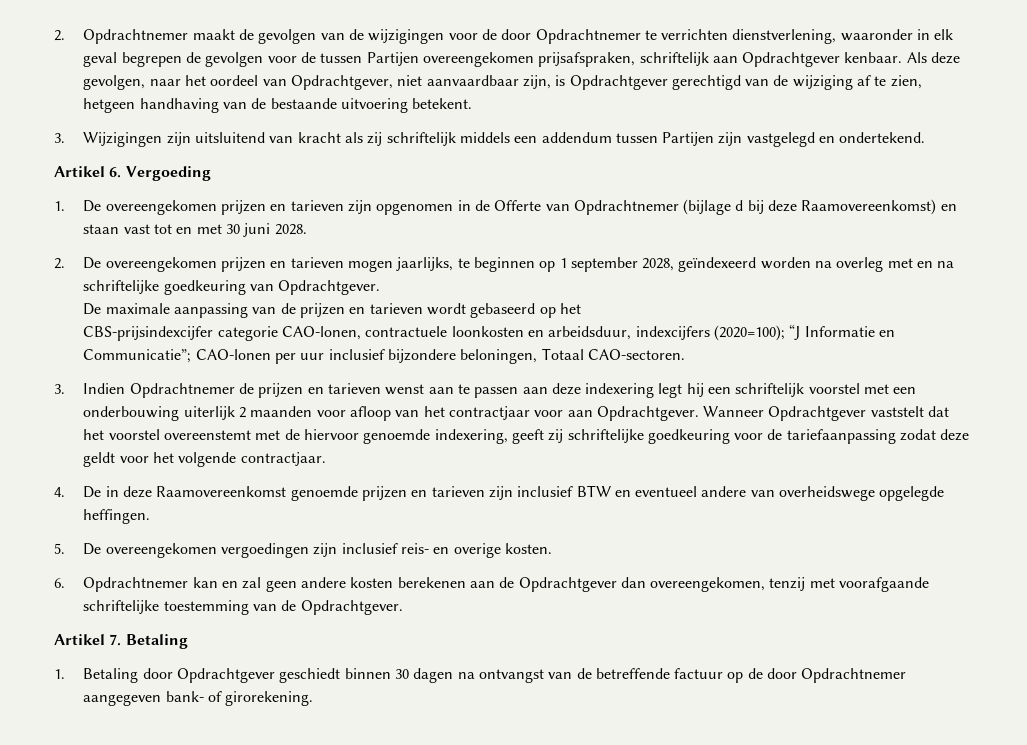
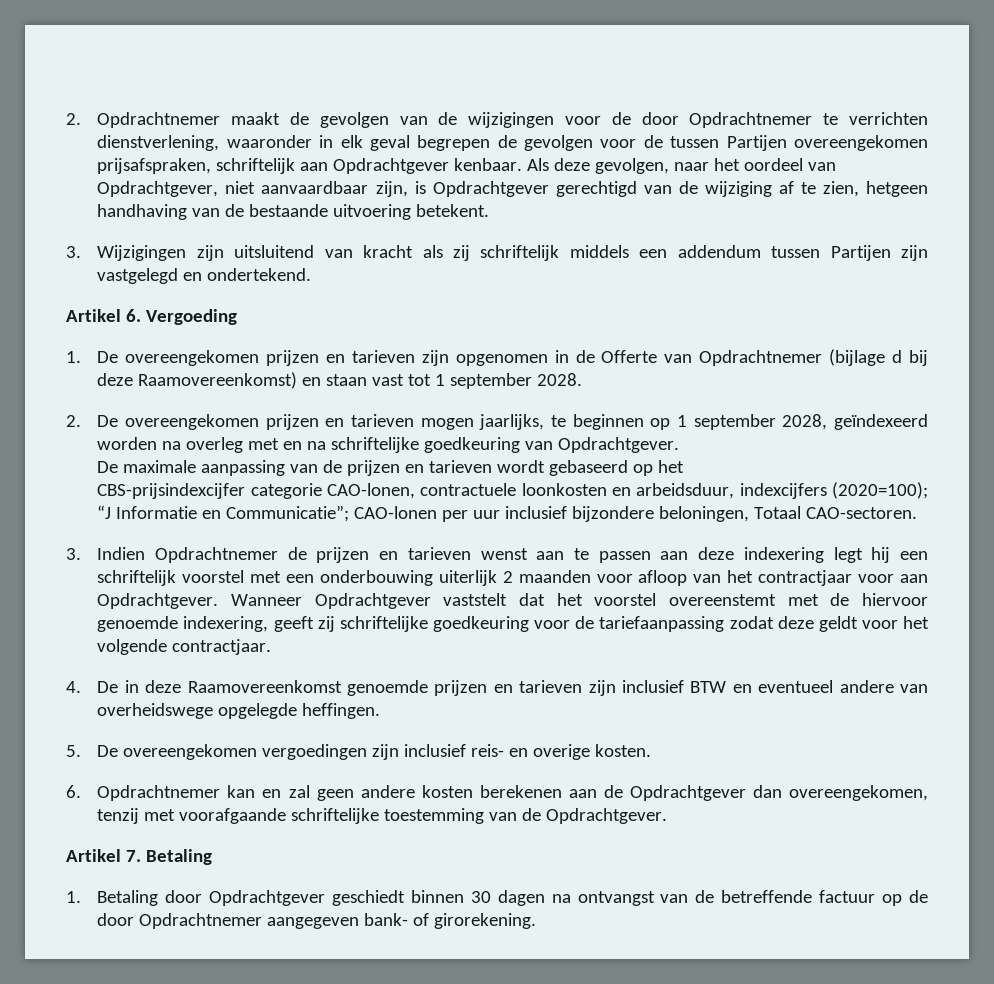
- 1. De overeengekomen prijzen en tarieven zijn opgenomen in de Offerte van Opdrachtnemer (bijlage d bij deze Raamovereenkomst) en staan vast tot en met 30 juni 2028.
+ 1. De overeengekomen prijzen en tarieven zijn opgenomen in de Offerte van Opdrachtnemer (bijlage d bij deze Raamovereenkomst) en staan vast tot 1 september 2028.

